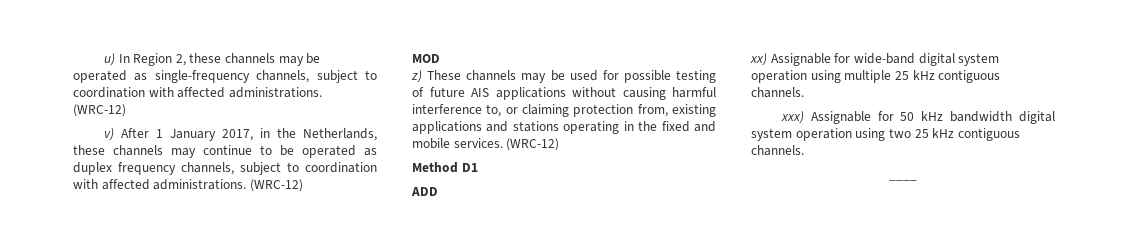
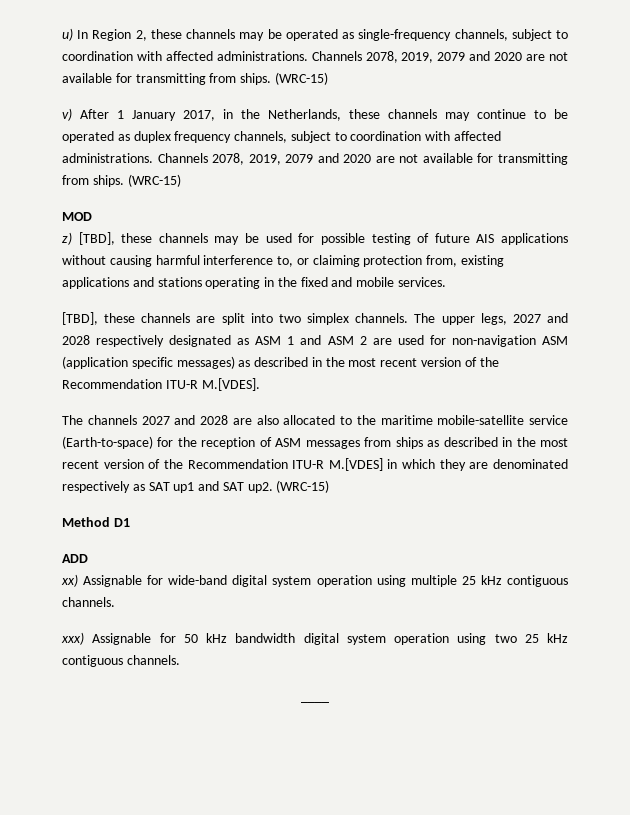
- u) In Region 2, these channels may be operated as single-frequency channels, subject to coordination with affected administrations. (WRC-12)
+ u) In Region 2, these channels may be operated as single-frequency channels, subject to coordination with affected administrations. Channels 2078, 2019, 2079 and 2020 are not available for transmitting from ships. (WRC-15)
- v) After 1 January 2017, in the Netherlands, these channels may continue to be operated as duplex frequency channels, subject to coordination with affected administrations. (WRC-12)
+ v) After 1 January 2017, in the Netherlands, these channels may continue to be operated as duplex frequency channels, subject to coordination with affected administrations. Channels 2078, 2019, 2079 and 2020 are not available for transmitting from ships. (WRC-15)
- z) These channels may be used for possible testing of future AIS applications without causing harmful interference to, or claiming protection from, existing applications and stations operating in the fixed and mobile services. (WRC-12)
+ z) [TBD], these channels may be used for possible testing of future AIS applications without causing harmful interference to, or claiming protection from, existing applications and stations operating in the fixed and mobile services.
+ [TBD], these channels are split into two simplex channels. The upper legs, 2027 and 2028 respectively designated as ASM 1 and ASM 2 are used for non-navigation ASM (application specific messages) as described in the most recent version of the Recommendation ITU-R M.[VDES].
+ The channels 2027 and 2028 are also allocated to the maritime mobile-satellite service (Earth-to-space) for the reception of ASM messages from ships as described in the most recent version of the Recommendation ITU-R M.[VDES] in which they are denominated respectively as SAT up1 and SAT up2. (WRC-15)

